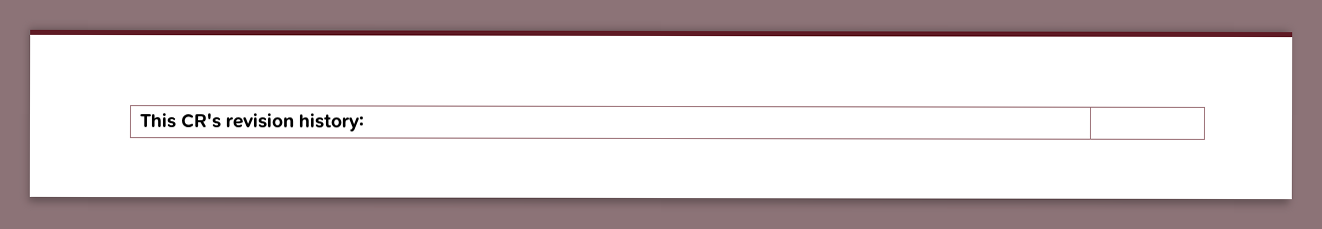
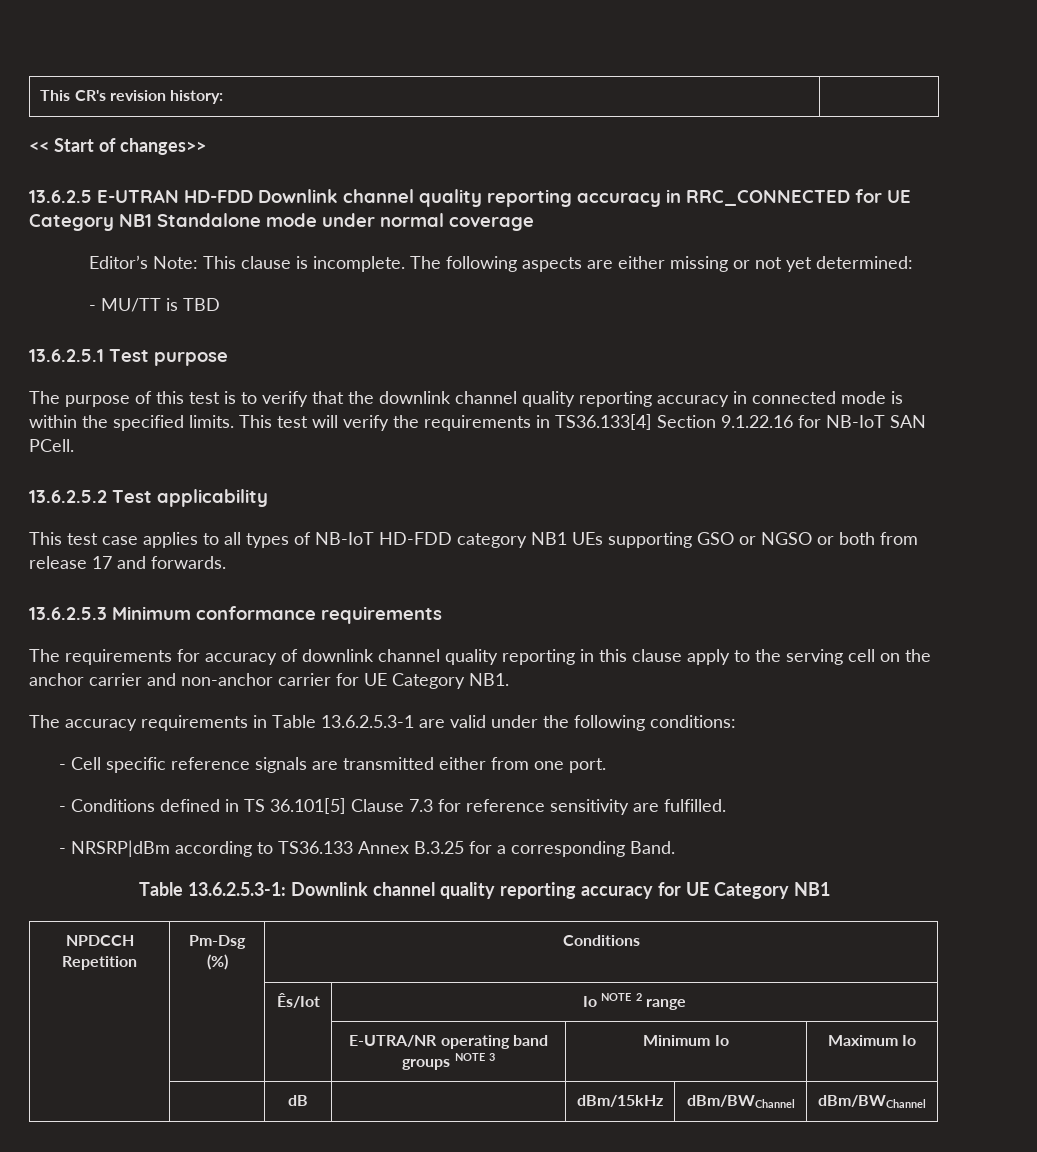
+ << Start of changes>>
+ 13.6.2.5 E-UTRAN HD-FDD Downlink channel quality reporting accuracy in RRC_CONNECTED for UE Category NB1 Standalone mode under normal coverage
+ Editor’s Note: This clause is incomplete. The following aspects are either missing or not yet determined:
+ - MU/TT is TBD
+ 13.6.2.5.1 Test purpose
+ The purpose of this test is to verify that the downlink channel quality reporting accuracy in connected mode is within the specified limits. This test will verify the requirements in TS36.133[4] Section 9.1.22.16 for NB-IoT SAN PCell.
+ 13.6.2.5.2 Test applicability
+ This test case applies to all types of NB-IoT HD-FDD category NB1 UEs supporting GSO or NGSO or both from release 17 and forwards.
+ 13.6.2.5.3 Minimum conformance requirements
+ The requirements for accuracy of downlink channel quality reporting in this clause apply to the serving cell on the anchor carrier and non-anchor carrier for UE Category NB1.
+ The accuracy requirements in Table 13.6.2.5.3-1 are valid under the following conditions:
+ - Cell specific reference signals are transmitted either from one port.
+ - Conditions defined in TS 36.101[5] Clause 7.3 for reference sensitivity are fulfilled.
+ - NRSRP|dBm according to TS36.133 Annex B.3.25 for a corresponding Band.
+ Table 13.6.2.5.3-1: Downlink channel quality reporting accuracy for UE Category NB1
+ NPDCCH Repetition | Pm-Dsg (%) | Conditions
+ | | Ês/Iot | Io NOTE 2 range
+ | | | E-UTRA/NR operating band groups NOTE 3 | Minimum Io | Maximum Io
+ | | dB | | dBm/15kHz | dBm/BWChannel | dBm/BWChannel

